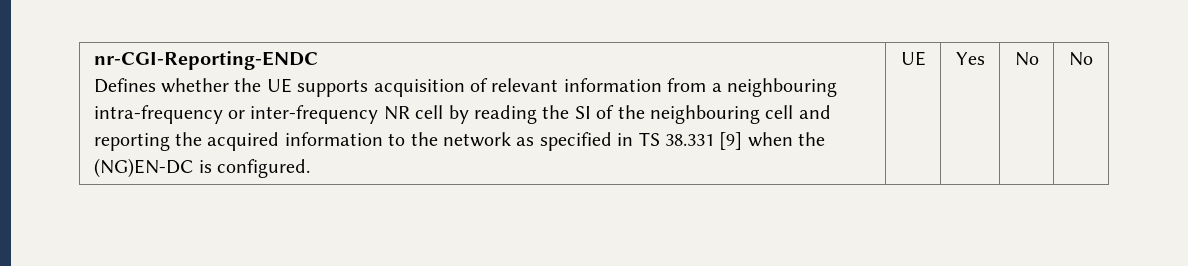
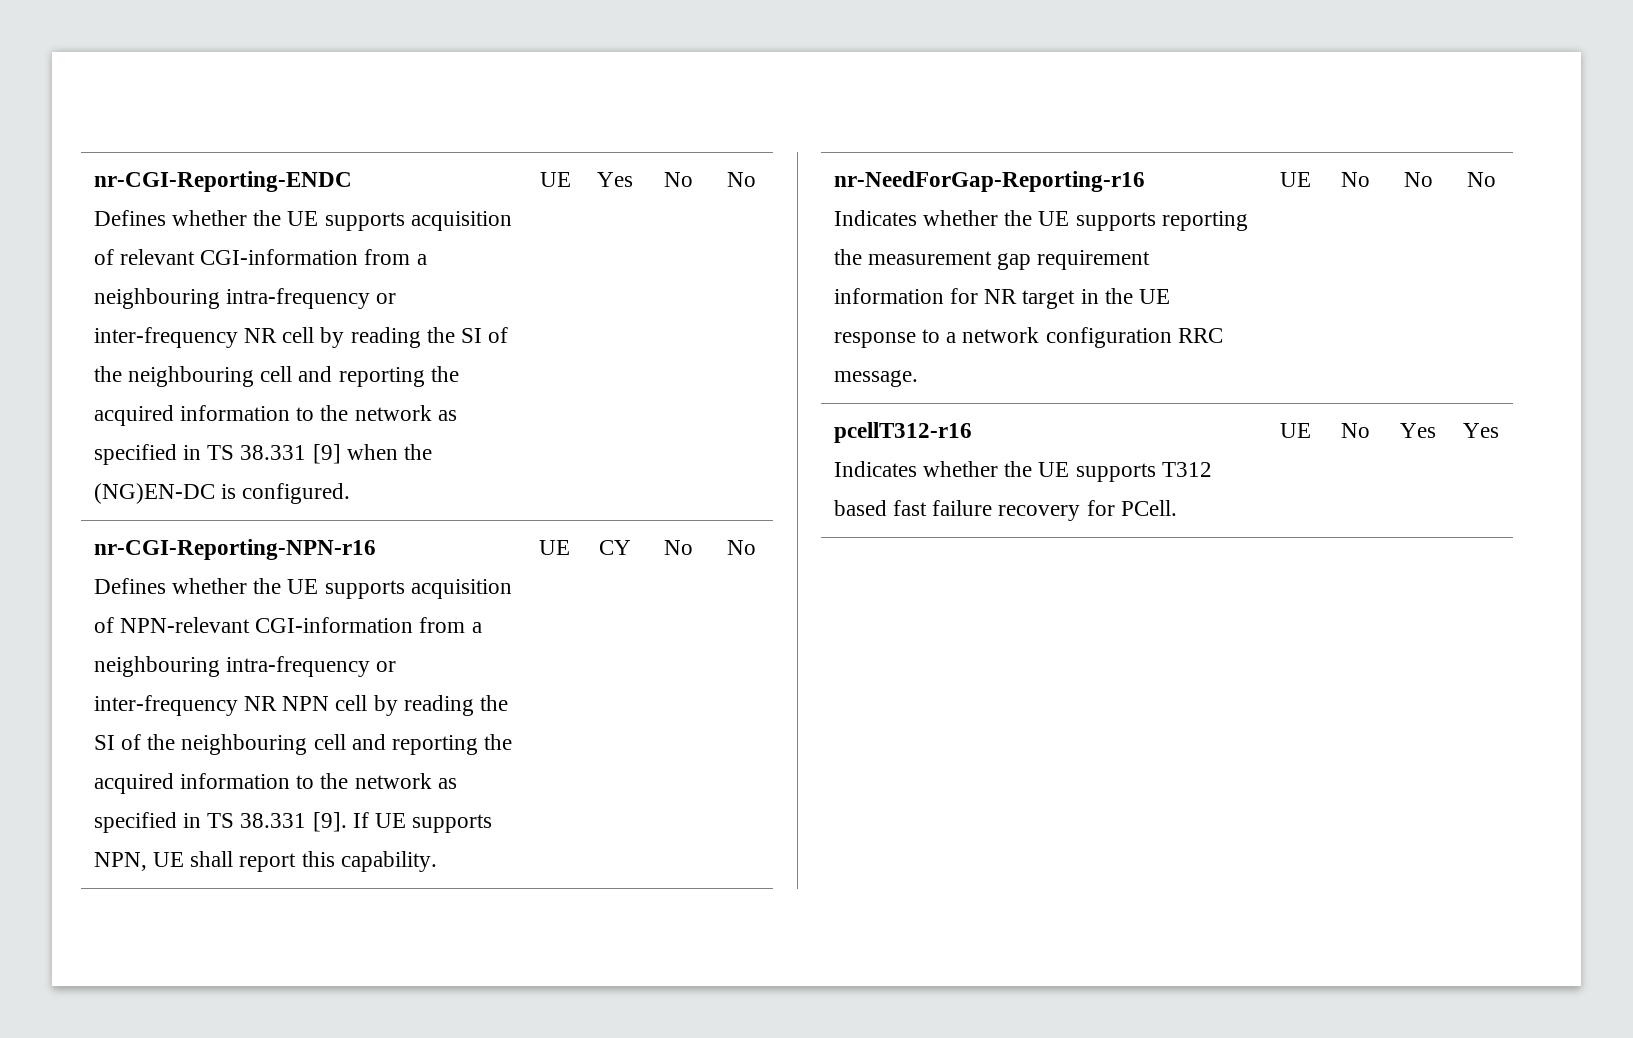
- Defines whether the UE supports acquisition of relevant information from a neighbouring intra-frequency or inter-frequency NR cell by reading the SI of the neighbouring cell and reporting the acquired information to the network as specified in TS 38.331 [9] when the (NG)EN-DC is configured.
+ Defines whether the UE supports acquisition of relevant CGI-information from a neighbouring intra-frequency or inter-frequency NR cell by reading the SI of the neighbouring cell and reporting the acquired information to the network as specified in TS 38.331 [9] when the (NG)EN-DC is configured.
+ nr-CGI-Reporting-NPN-r16
+ Defines whether the UE supports acquisition of NPN-relevant CGI-information from a neighbouring intra-frequency or inter-frequency NR NPN cell by reading the SI of the neighbouring cell and reporting the acquired information to the network as specified in TS 38.331 [9]. If UE supports NPN, UE shall report this capability. | UE | CY | No | No
+ nr-NeedForGap-Reporting-r16
+ Indicates whether the UE supports reporting the measurement gap requirement information for NR target in the UE response to a network configuration RRC message. | UE | No | No | No
+ pcellT312-r16
+ Indicates whether the UE supports T312 based fast failure recovery for PCell. | UE | No | Yes | Yes

